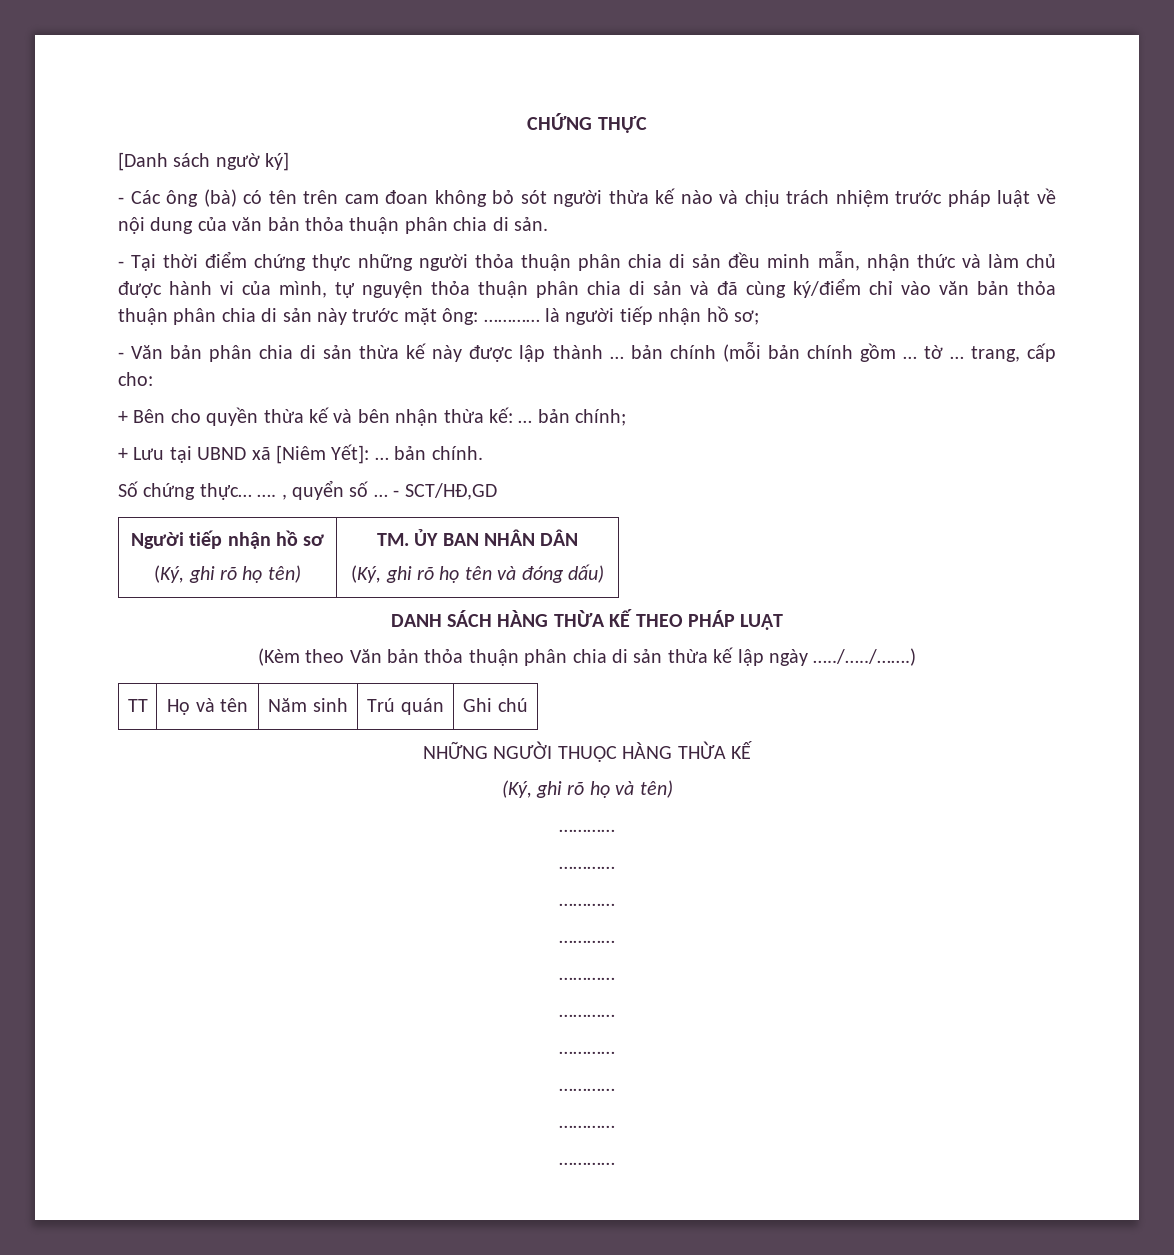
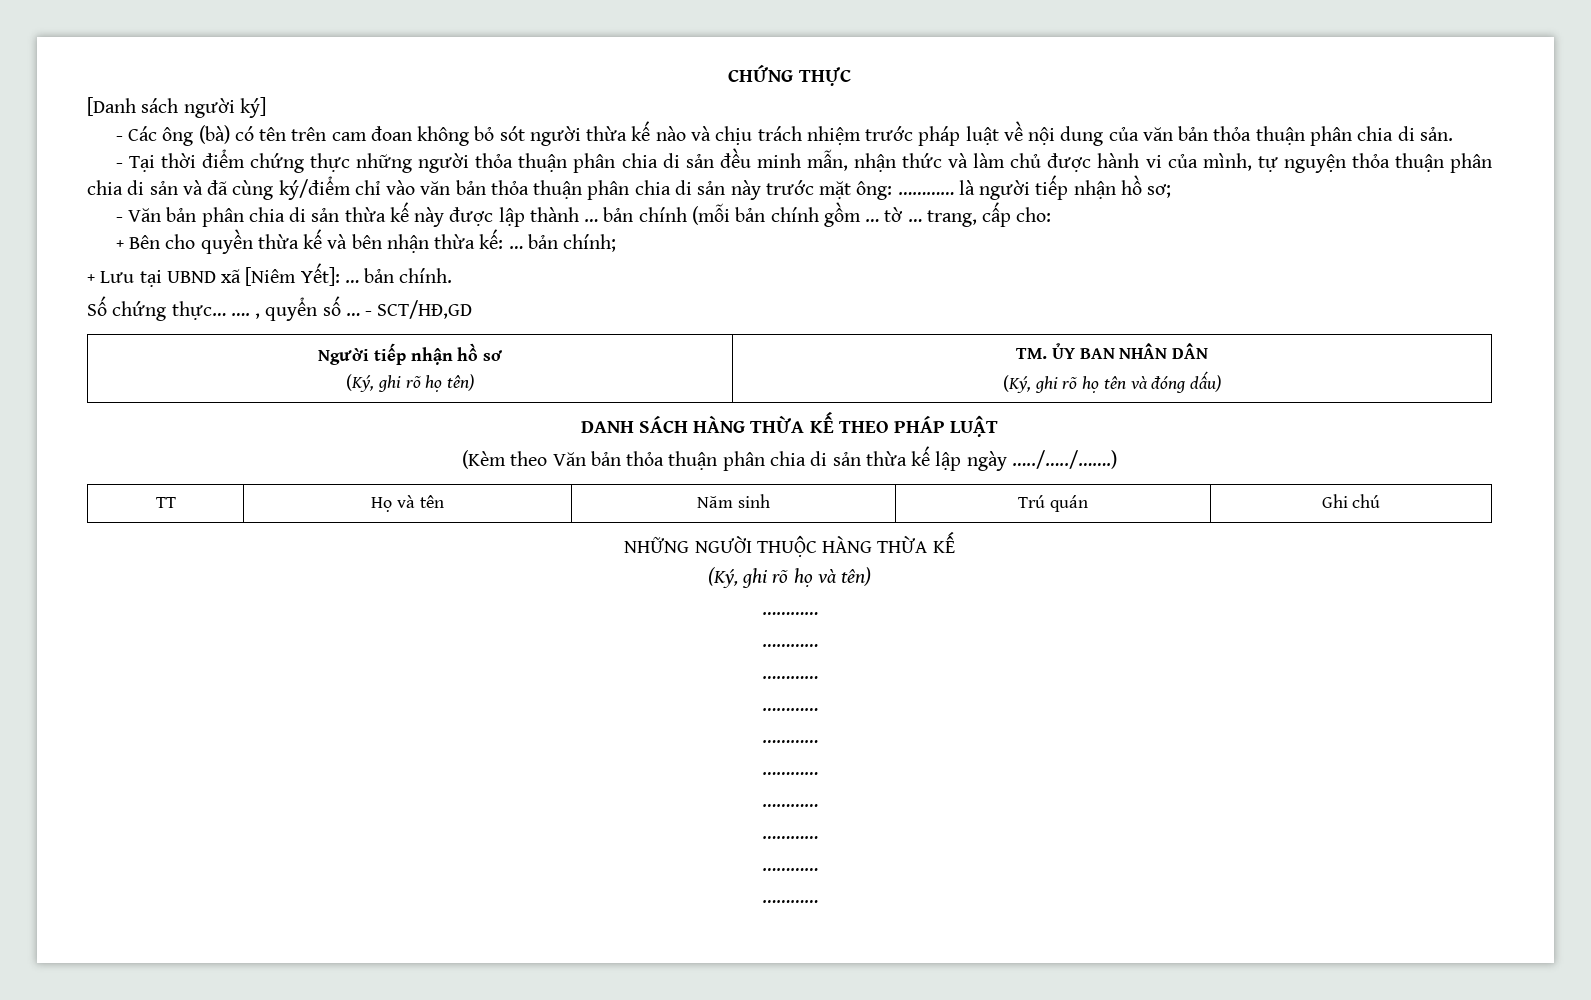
- [Danh sách ngườ ký]
+ [Danh sách người ký]

